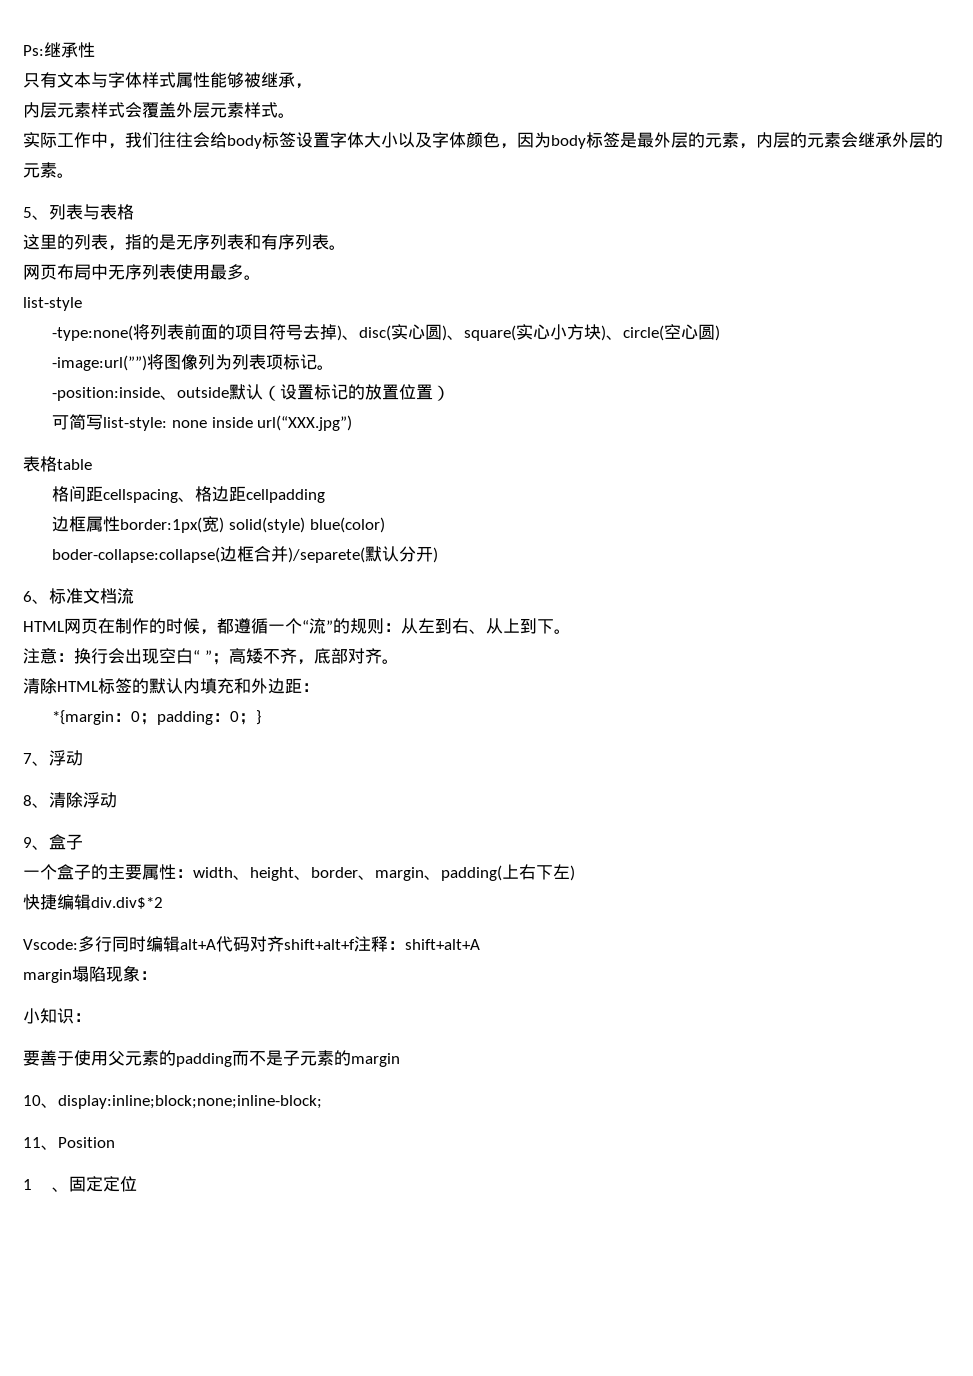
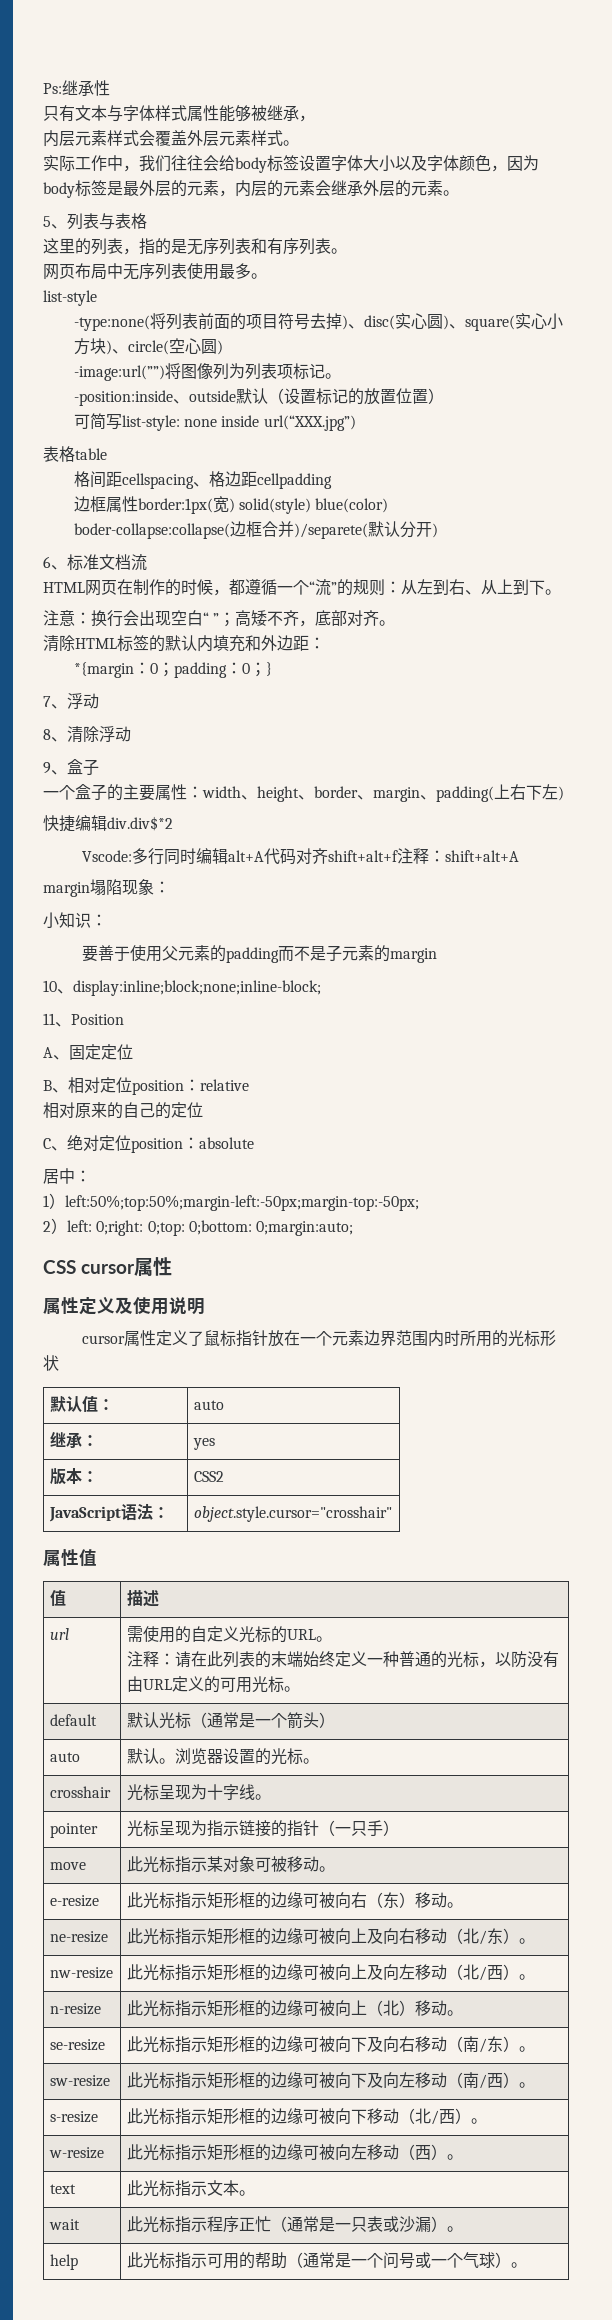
- 1、固定定位
+ A、固定定位
+ B、相对定位position：relative
+ 相对原来的自己的定位
+ C、绝对定位position：absolute
+ 居中：
+ 1）left:50%;top:50%;margin-left:-50px;margin-top:-50px;
+ 2）left: 0;right: 0;top: 0;bottom: 0;margin:auto;
+ CSS cursor属性
+ 属性定义及使用说明
+ cursor属性定义了鼠标指针放在一个元素边界范围内时所用的光标形状
+ 默认值： | auto
+ 继承： | yes
+ 版本： | CSS2
+ JavaScript语法： | object.style.cursor="crosshair"
+ 属性值
+ 值 | 描述
+ url | 需使用的自定义光标的URL。
+ 注释：请在此列表的末端始终定义一种普通的光标，以防没有由URL定义的可用光标。
+ default | 默认光标（通常是一个箭头）
+ auto | 默认。浏览器设置的光标。
+ crosshair | 光标呈现为十字线。
+ pointer | 光标呈现为指示链接的指针（一只手）
+ move | 此光标指示某对象可被移动。
+ e-resize | 此光标指示矩形框的边缘可被向右（东）移动。
+ ne-resize | 此光标指示矩形框的边缘可被向上及向右移动（北/东）。
+ nw-resize | 此光标指示矩形框的边缘可被向上及向左移动（北/西）。
+ n-resize | 此光标指示矩形框的边缘可被向上（北）移动。
+ se-resize | 此光标指示矩形框的边缘可被向下及向右移动（南/东）。
+ sw-resize | 此光标指示矩形框的边缘可被向下及向左移动（南/西）。
+ s-resize | 此光标指示矩形框的边缘可被向下移动（北/西）。
+ w-resize | 此光标指示矩形框的边缘可被向左移动（西）。
+ text | 此光标指示文本。
+ wait | 此光标指示程序正忙（通常是一只表或沙漏）。
+ help | 此光标指示可用的帮助（通常是一个问号或一个气球）。

